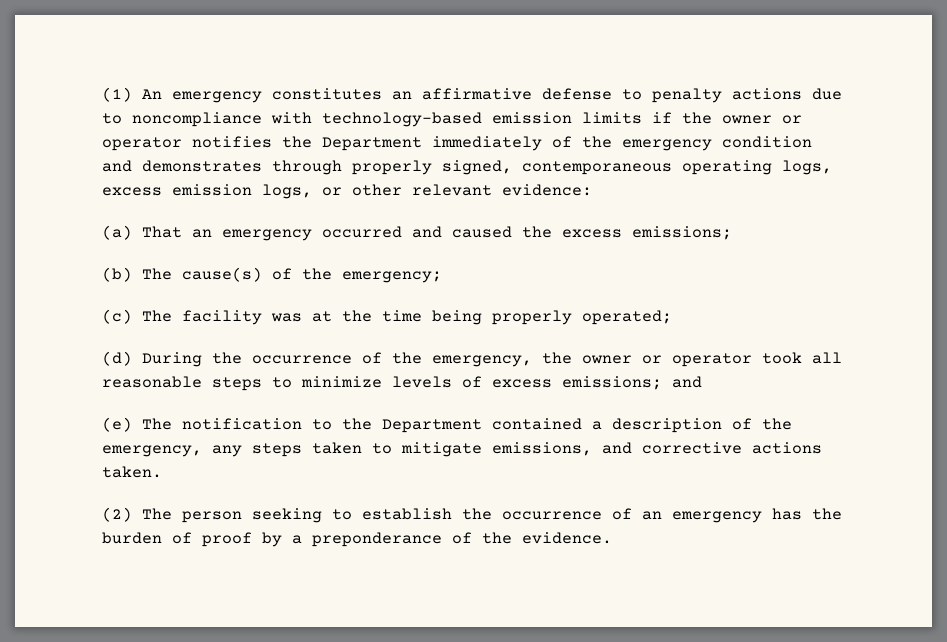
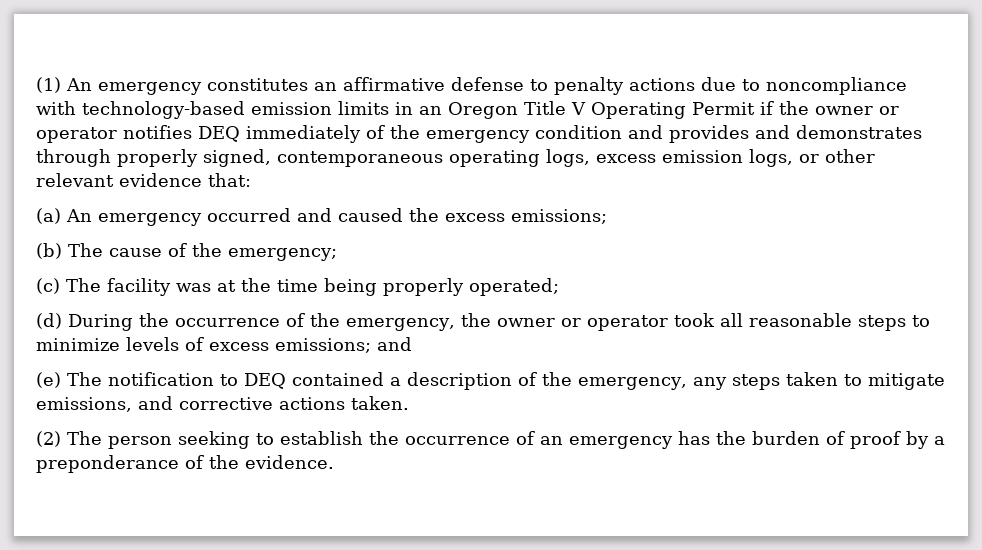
- (1) An emergency constitutes an affirmative defense to penalty actions due to noncompliance with technology-based emission limits if the owner or operator notifies the Department immediately of the emergency condition and demonstrates through properly signed, contemporaneous operating logs, excess emission logs, or other relevant evidence:
+ (1) An emergency constitutes an affirmative defense to penalty actions due to noncompliance with technology-based emission limits in an Oregon Title V Operating Permit if the owner or operator notifies DEQ immediately of the emergency condition and provides and demonstrates through properly signed, contemporaneous operating logs, excess emission logs, or other relevant evidence that:
- (a) That an emergency occurred and caused the excess emissions;
+ (a) An emergency occurred and caused the excess emissions;
- (b) The cause(s) of the emergency;
+ (b) The cause of the emergency;
- (e) The notification to the Department contained a description of the emergency, any steps taken to mitigate emissions, and corrective actions taken.
+ (e) The notification to DEQ contained a description of the emergency, any steps taken to mitigate emissions, and corrective actions taken.

